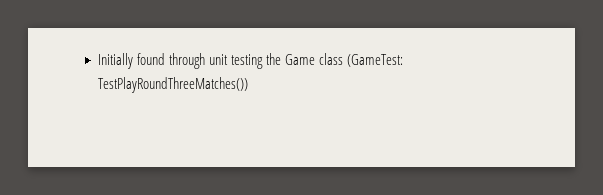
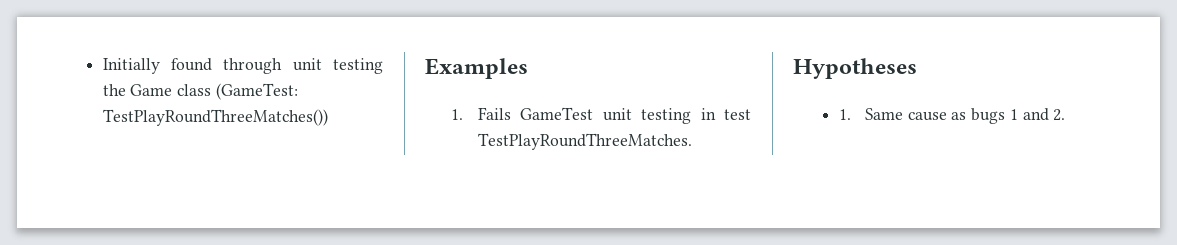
+ Examples
+ 1. Fails GameTest unit testing in test TestPlayRoundThreeMatches.
+ Hypotheses
+ 1. Same cause as bugs 1 and 2.

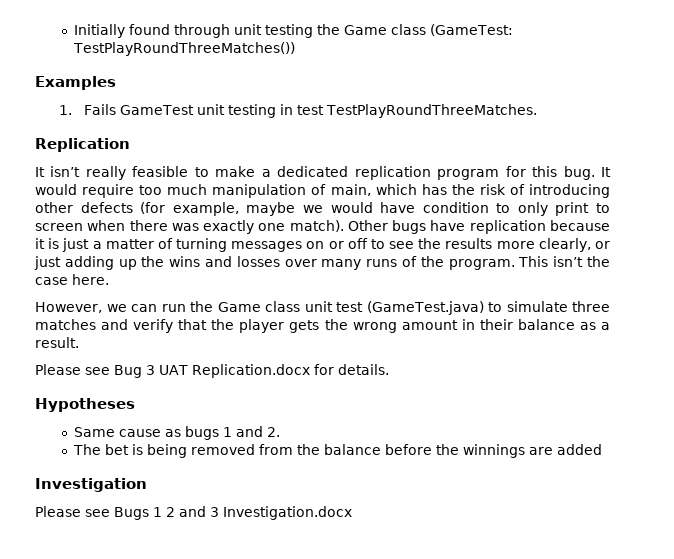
+ Replication
+ It isn’t really feasible to make a dedicated replication program for this bug. It would require too much manipulation of main, which has the risk of introducing other defects (for example, maybe we would have condition to only print to screen when there was exactly one match). Other bugs have replication because it is just a matter of turning messages on or off to see the results more clearly, or just adding up the wins and losses over many runs of the program. This isn’t the case here.
+ However, we can run the Game class unit test (GameTest.java) to simulate three matches and verify that the player gets the wrong amount in their balance as a result.
+ Please see Bug 3 UAT Replication.docx for details.
- 1. Same cause as bugs 1 and 2.
+ Same cause as bugs 1 and 2.
+ The bet is being removed from the balance before the winnings are added
+ Investigation
+ Please see Bugs 1 2 and 3 Investigation.docx

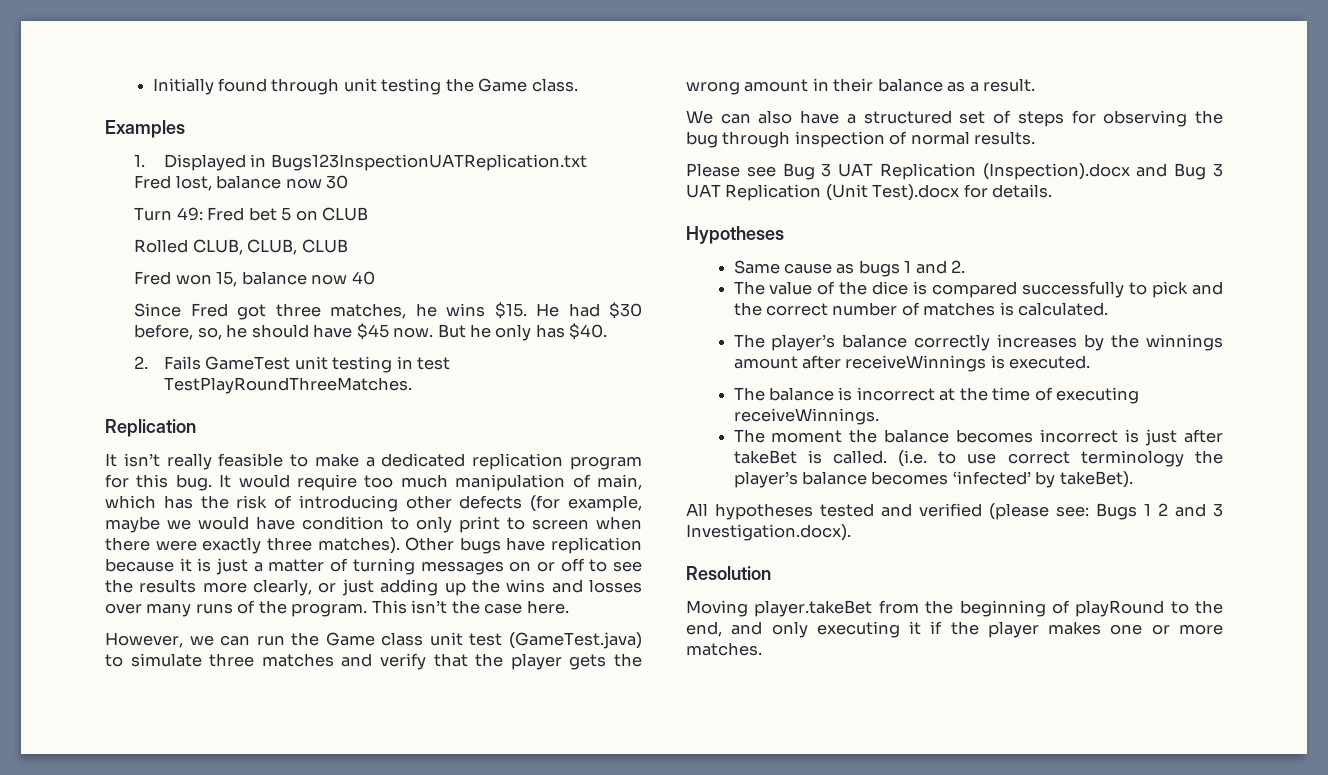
- Initially found through unit testing the Game class (GameTest: TestPlayRoundThreeMatches())
+ Initially found through unit testing the Game class.
  Examples
- 1. Fails GameTest unit testing in test TestPlayRoundThreeMatches.
+ 1. Displayed in Bugs123InspectionUATReplication.txt
+ Fred lost, balance now 30
+ Turn 49: Fred bet 5 on CLUB
+ Rolled CLUB, CLUB, CLUB
+ Fred won 15, balance now 40
+ Since Fred got three matches, he wins $15. He had $30 before, so, he should have $45 now. But he only has $40.
+ 2. Fails GameTest unit testing in test TestPlayRoundThreeMatches.
- It would require too much manipulation of main, which has the risk of introducing other defects (for example, maybe we would have condition to only print to screen when there was exactly one match).
+ It would require too much manipulation of main, which has the risk of introducing other defects (for example, maybe we would have condition to only print to screen when there were exactly three matches).
+ We can also have a structured set of steps for observing the bug through inspection of normal results.
- Please see Bug 3 UAT Replication.docx for details.
+ Please see Bug 3 UAT Replication (Inspection).docx and Bug 3 UAT Replication (Unit Test).docx for details.
- The bet is being removed from the balance before the winnings are added
- Investigation
- Please see Bugs 1 2 and 3 Investigation.docx
+ The value of the dice is compared successfully to pick and the correct number of matches is calculated.
+ The player’s balance correctly increases by the winnings amount after receiveWinnings is executed.
+ The balance is incorrect at the time of executing receiveWinnings.
+ The moment the balance becomes incorrect is just after takeBet is called. (i.e. to use correct terminology the player’s balance becomes ‘infected’ by takeBet).
+ All hypotheses tested and verified (please see: Bugs 1 2 and 3 Investigation.docx).
+ Resolution
+ Moving player.takeBet from the beginning of playRound to the end, and only executing it if the player makes one or more matches.

